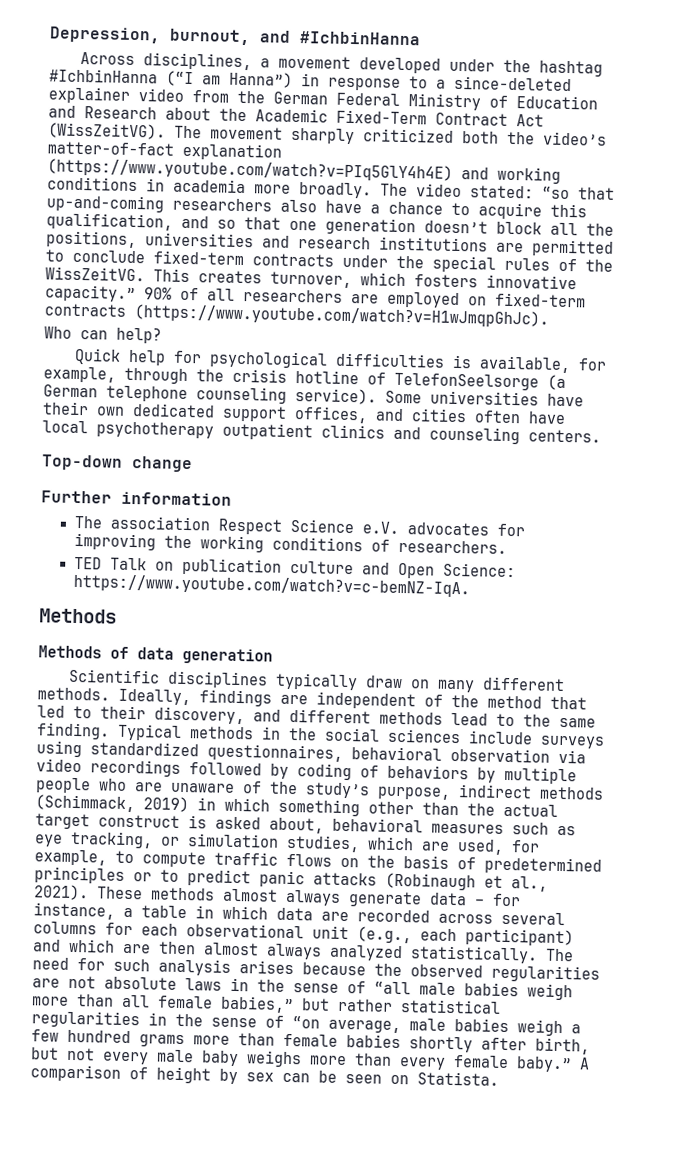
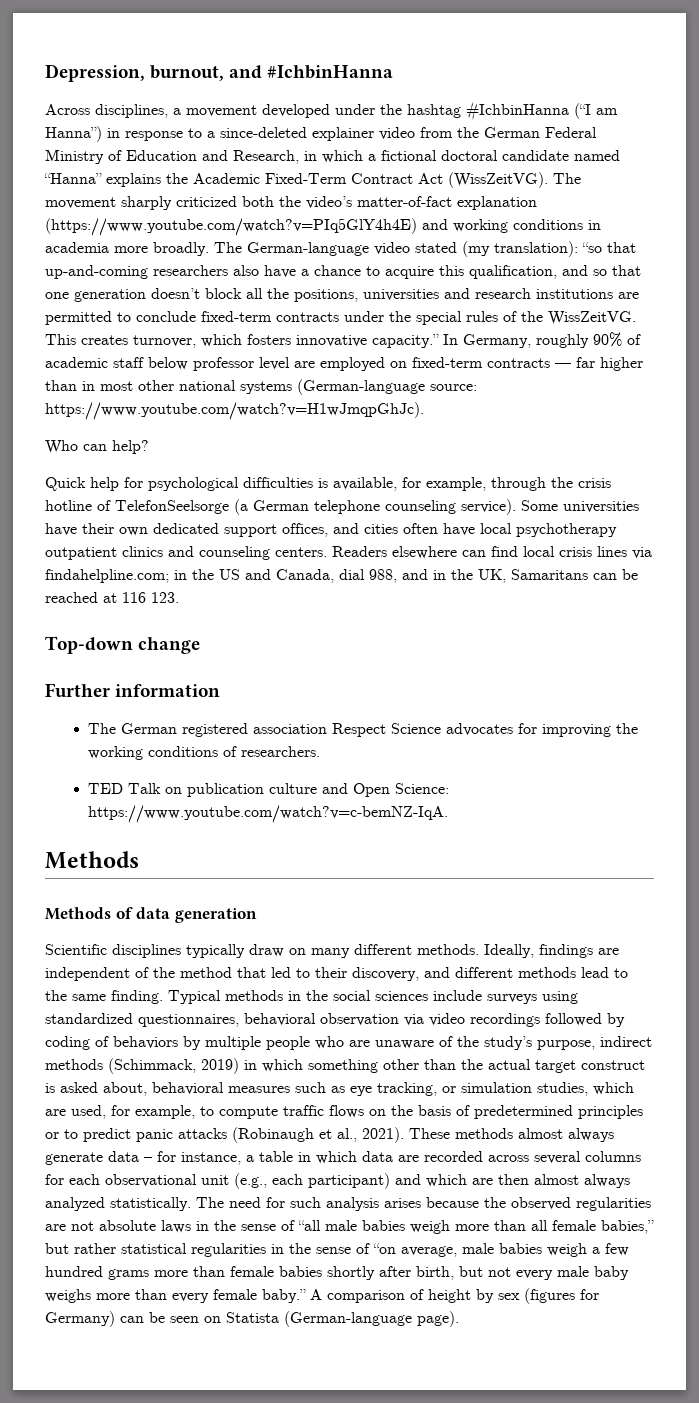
- Across disciplines, a movement developed under the hashtag #IchbinHanna (“I am Hanna”) in response to a since-deleted explainer video from the German Federal Ministry of Education and Research about the Academic Fixed-Term Contract Act (WissZeitVG).
+ Across disciplines, a movement developed under the hashtag #IchbinHanna (“I am Hanna”) in response to a since-deleted explainer video from the German Federal Ministry of Education and Research, in which a fictional doctoral candidate named “Hanna” explains the Academic Fixed-Term Contract Act (WissZeitVG).
- The video stated: “so that up-and-coming researchers also have a chance to acquire this qualification, and so that one generation doesn’t block all the positions, universities and research institutions are permitted to conclude fixed-term contracts under the special rules of the WissZeitVG.
+ The German-language video stated (my translation): “so that up-and-coming researchers also have a chance to acquire this qualification, and so that one generation doesn’t block all the positions, universities and research institutions are permitted to conclude fixed-term contracts under the special rules of the WissZeitVG.
- 90% of all researchers are employed on fixed-term contracts (https://www.youtube.com/watch?v=H1wJmqpGhJc).
+ In Germany, roughly 90% of academic staff below professor level are employed on fixed-term contracts — far higher than in most other national systems (German-language source: https://www.youtube.com/watch?v=H1wJmqpGhJc).
+ Readers elsewhere can find local crisis lines via findahelpline.com; in the US and Canada, dial 988, and in the UK, Samaritans can be reached at 116 123.
- The association Respect Science e.V. advocates for improving the working conditions of researchers.
+ The German registered association Respect Science advocates for improving the working conditions of researchers.
- A comparison of height by sex can be seen on Statista.
+ A comparison of height by sex (figures for Germany) can be seen on Statista (German-language page).

